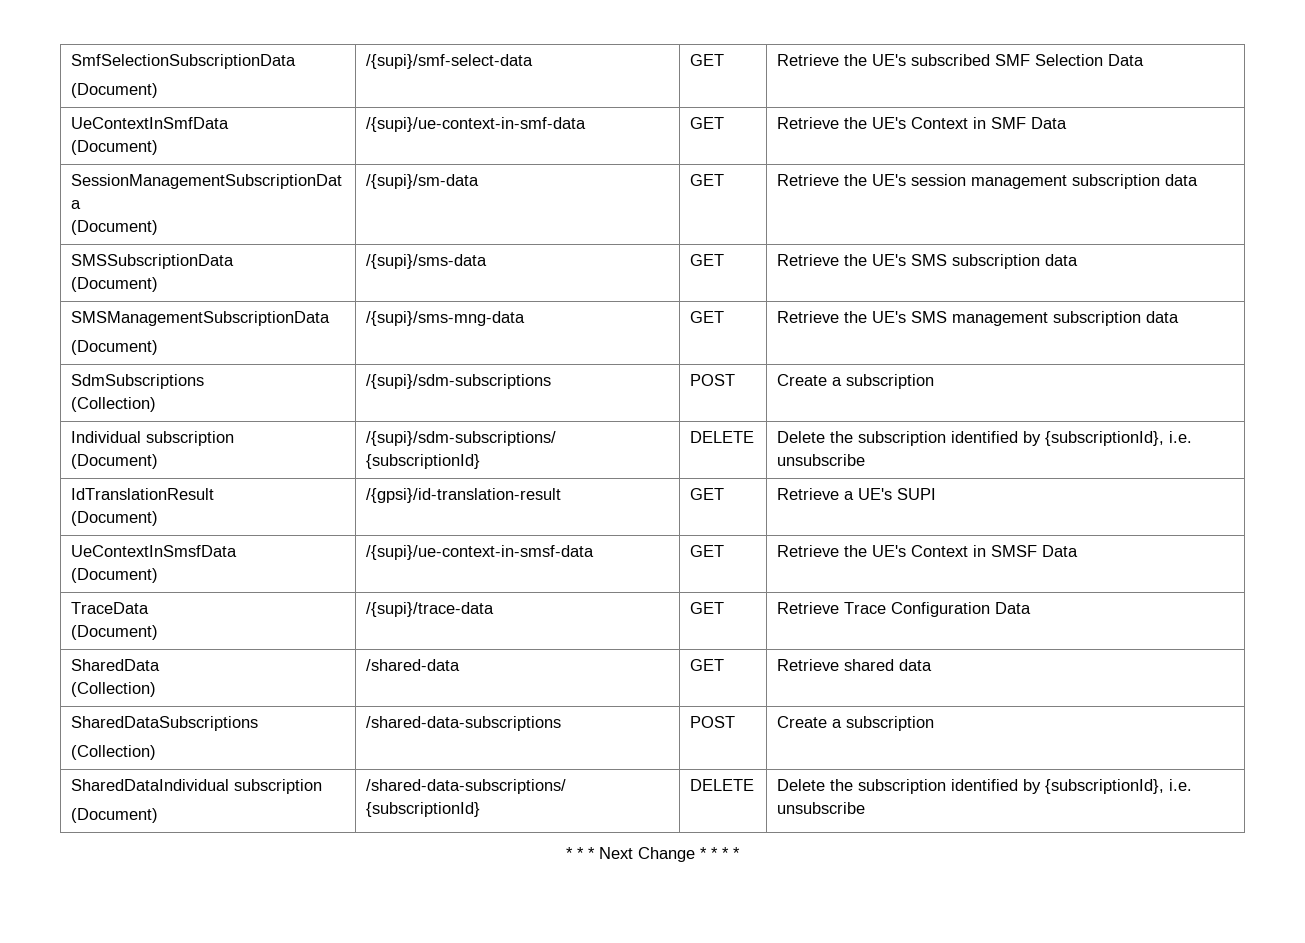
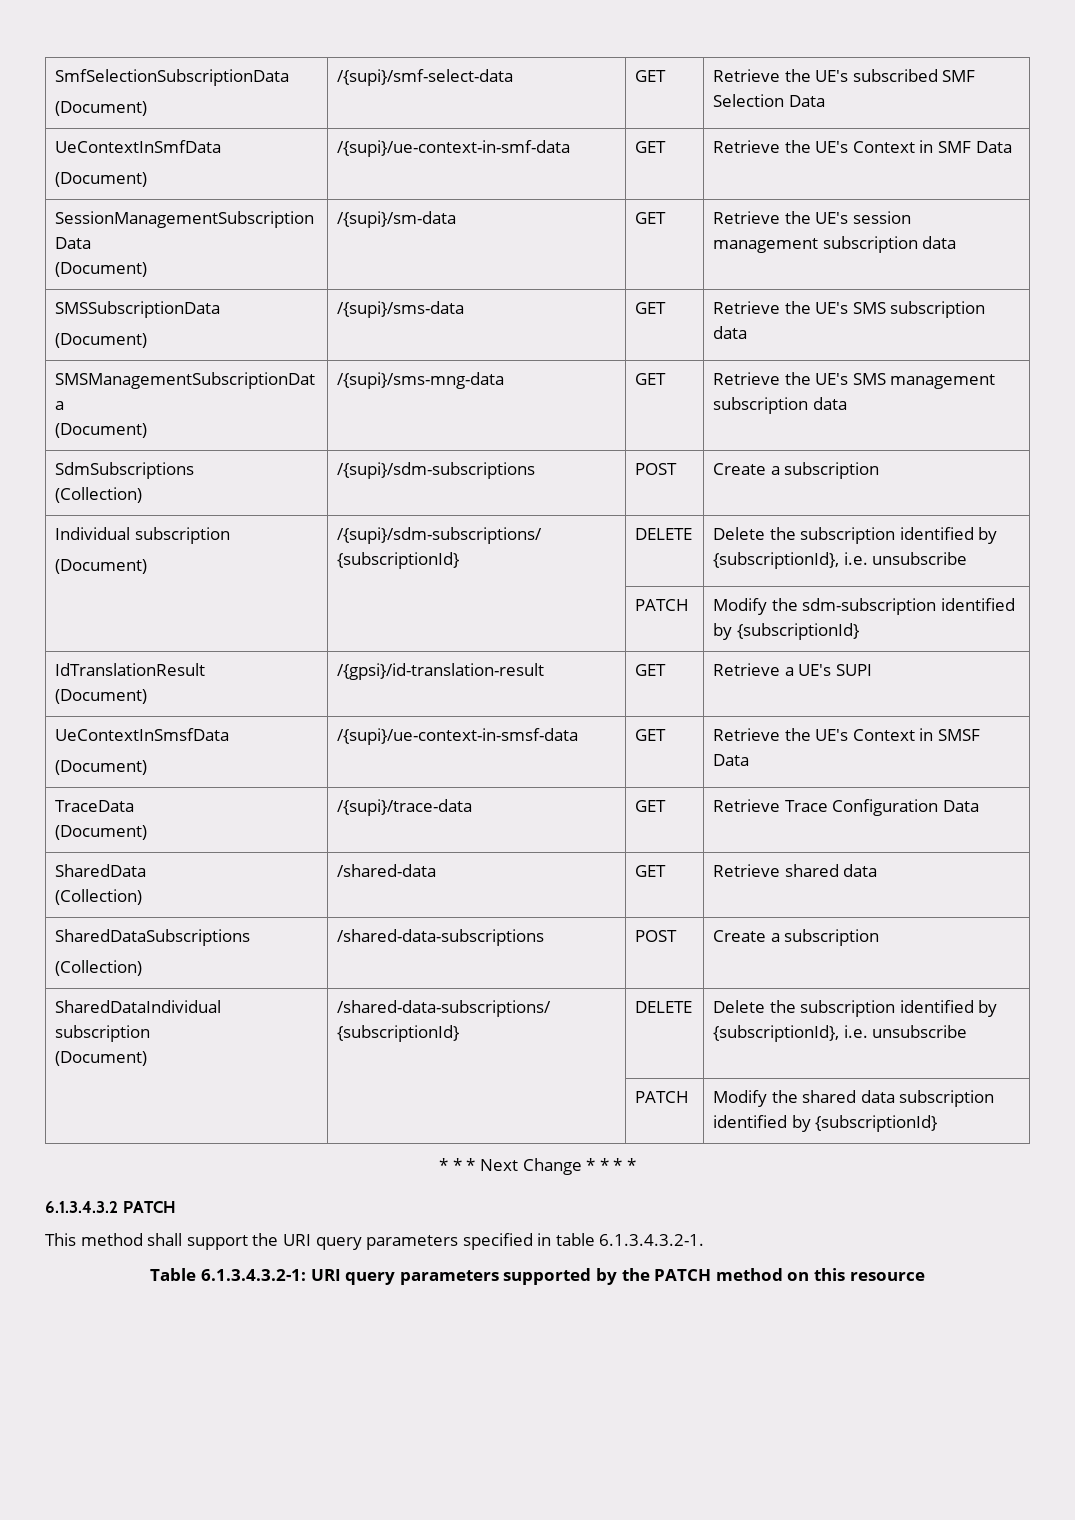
+ | | PATCH | Modify the sdm-subscription identified by {subscriptionId}
+ | | PATCH | Modify the shared data subscription identified by {subscriptionId}
+ 6.1.3.4.3.2 PATCH
+ This method shall support the URI query parameters specified in table 6.1.3.4.3.2-1.
+ Table 6.1.3.4.3.2-1: URI query parameters supported by the PATCH method on this resource

